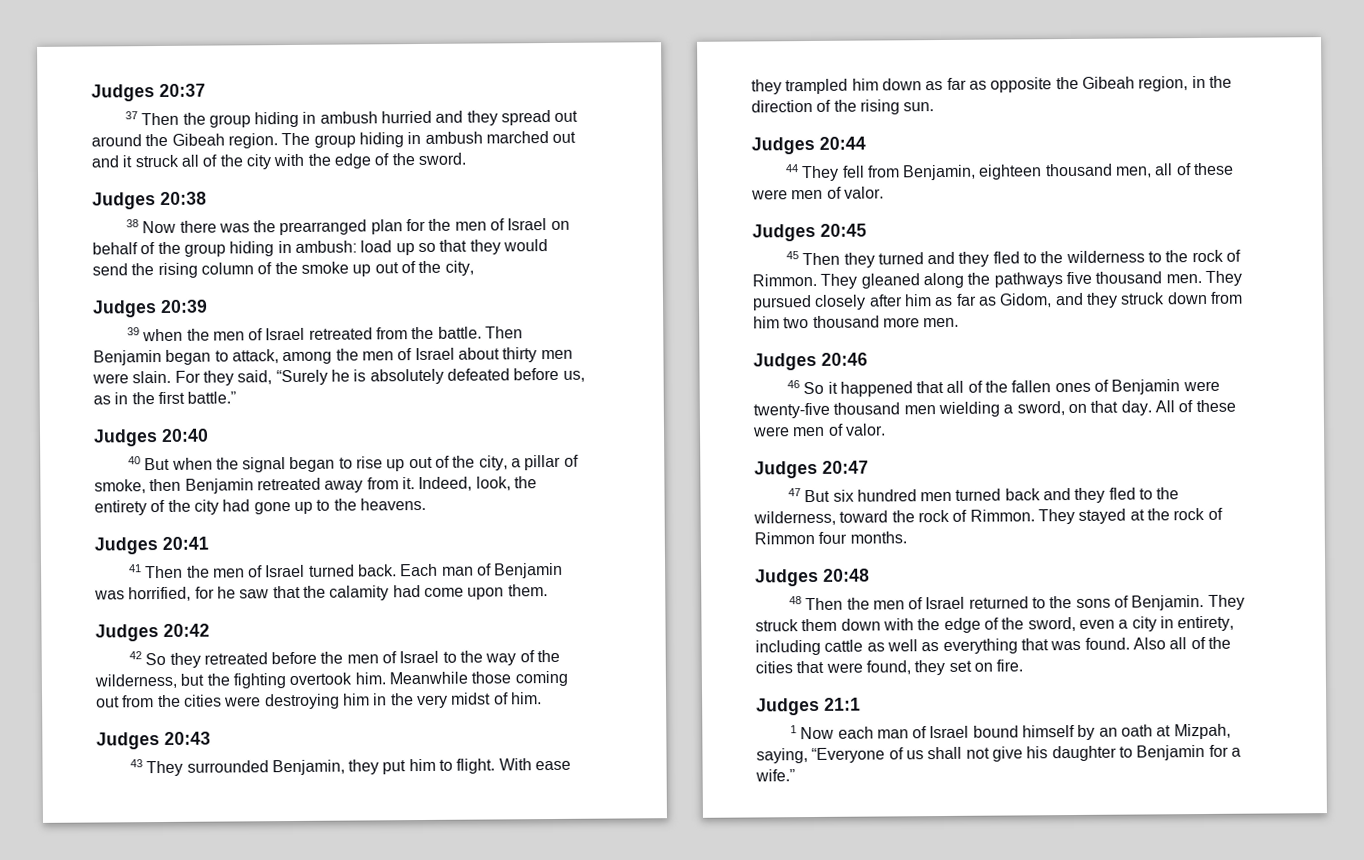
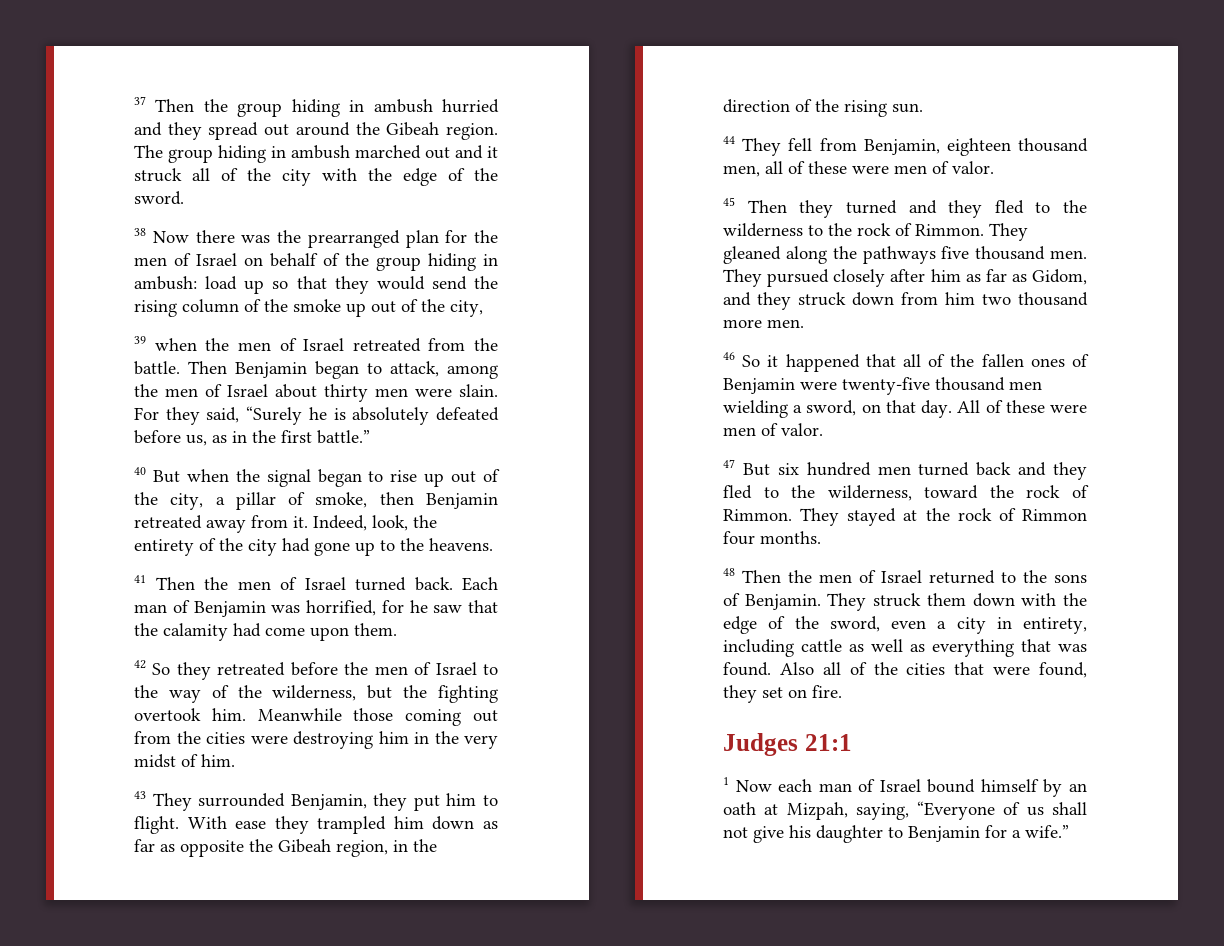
- Judges 20:37
- Judges 20:38
- Judges 20:39
- Judges 20:40
- Judges 20:41
- Judges 20:42
- Judges 20:43
- Judges 20:44
- Judges 20:45
- Judges 20:46
- Judges 20:47
- Judges 20:48

